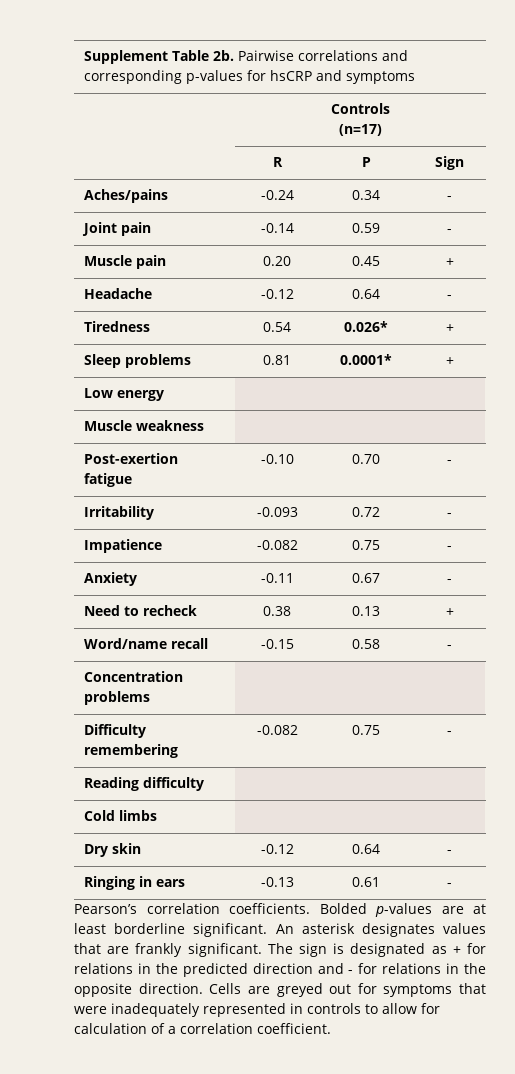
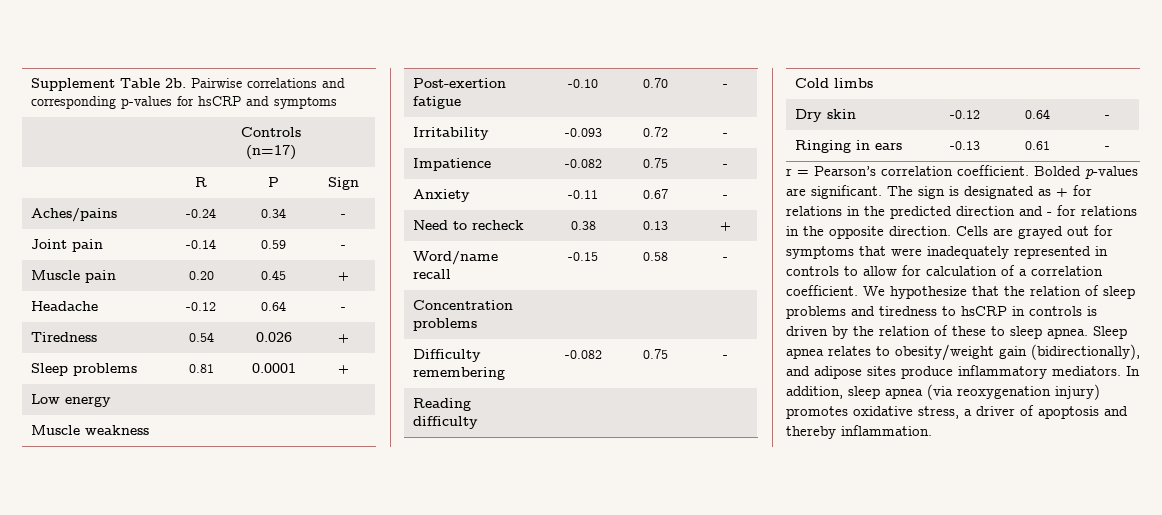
- Tiredness | 0.54 | 0.026* | +
+ Tiredness | 0.54 | 0.026 | +
- Sleep problems | 0.81 | 0.0001* | +
+ Sleep problems | 0.81 | 0.0001 | +
- Pearson’s correlation coefficients.
+ r = Pearson’s correlation coefficient.
- Bolded p-values are at least borderline significant. An asterisk designates values that are frankly significant.
+ Bolded p-values are significant.
- Cells are greyed out for symptoms that were inadequately represented in controls to allow for calculation of a correlation coefficient.
+ Cells are grayed out for symptoms that were inadequately represented in controls to allow for calculation of a correlation coefficient.
+ We hypothesize that the relation of sleep problems and tiredness to hsCRP in controls is driven by the relation of these to sleep apnea. Sleep apnea relates to obesity/weight gain (bidirectionally), and adipose sites produce inflammatory mediators. In addition, sleep apnea (via reoxygenation injury) promotes oxidative stress, a driver of apoptosis and thereby inflammation.

